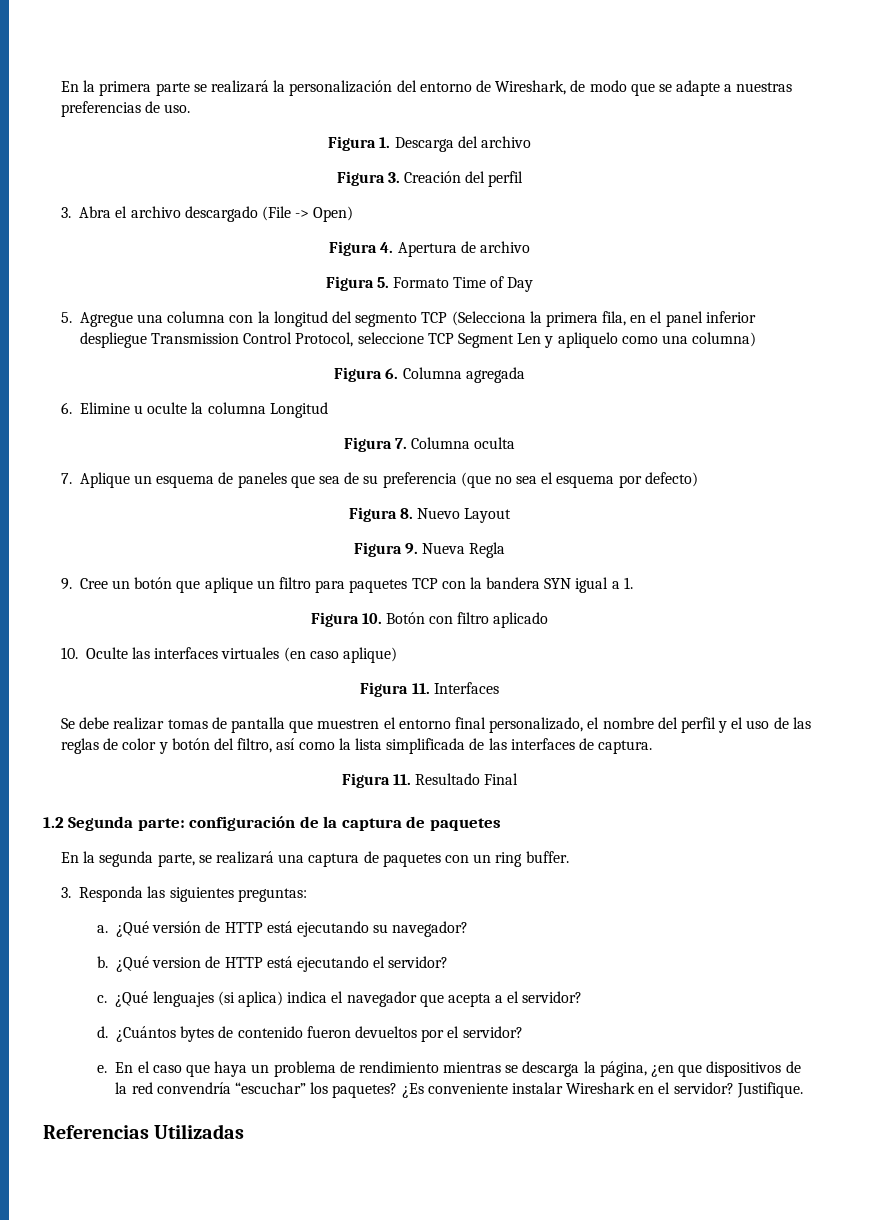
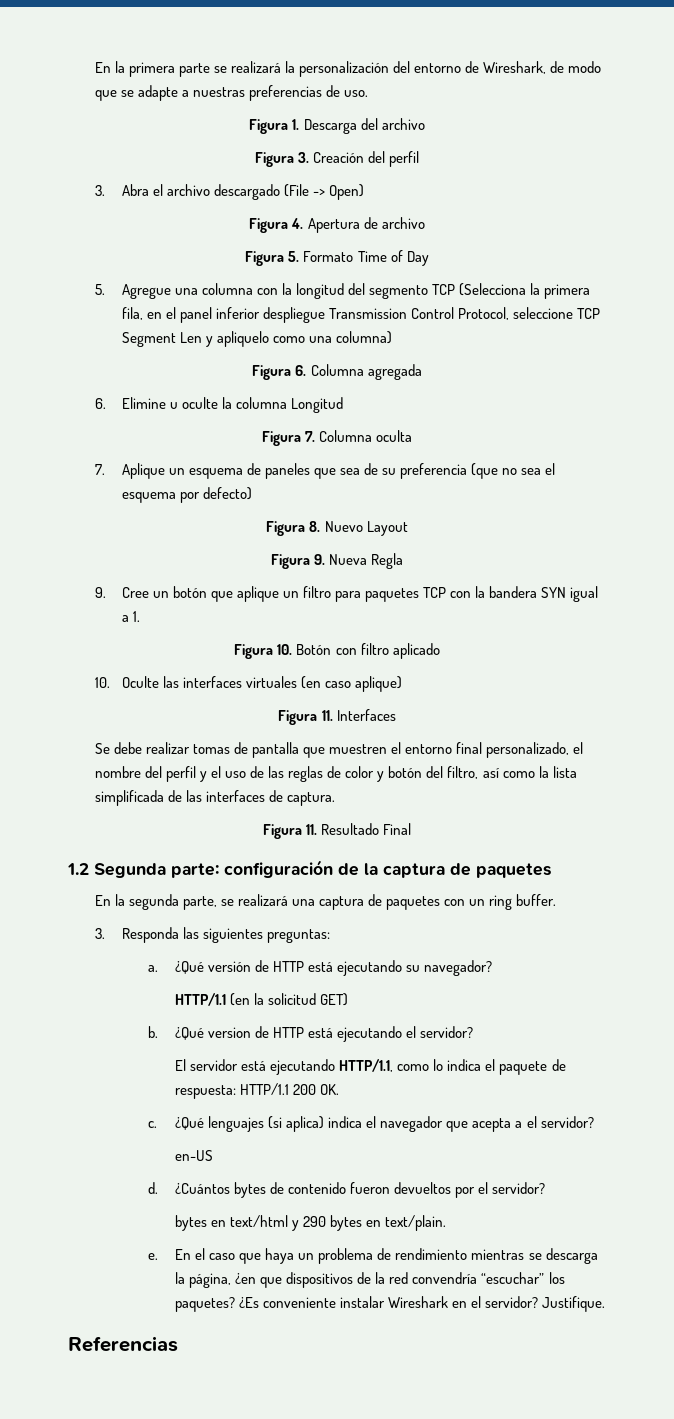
+ HTTP/1.1 (en la solicitud GET)
+ El servidor está ejecutando HTTP/1.1, como lo indica el paquete de respuesta: HTTP/1.1 200 OK.
+ en-US
+ bytes en text/html y 290 bytes en text/plain.
- Referencias Utilizadas
+ Referencias

